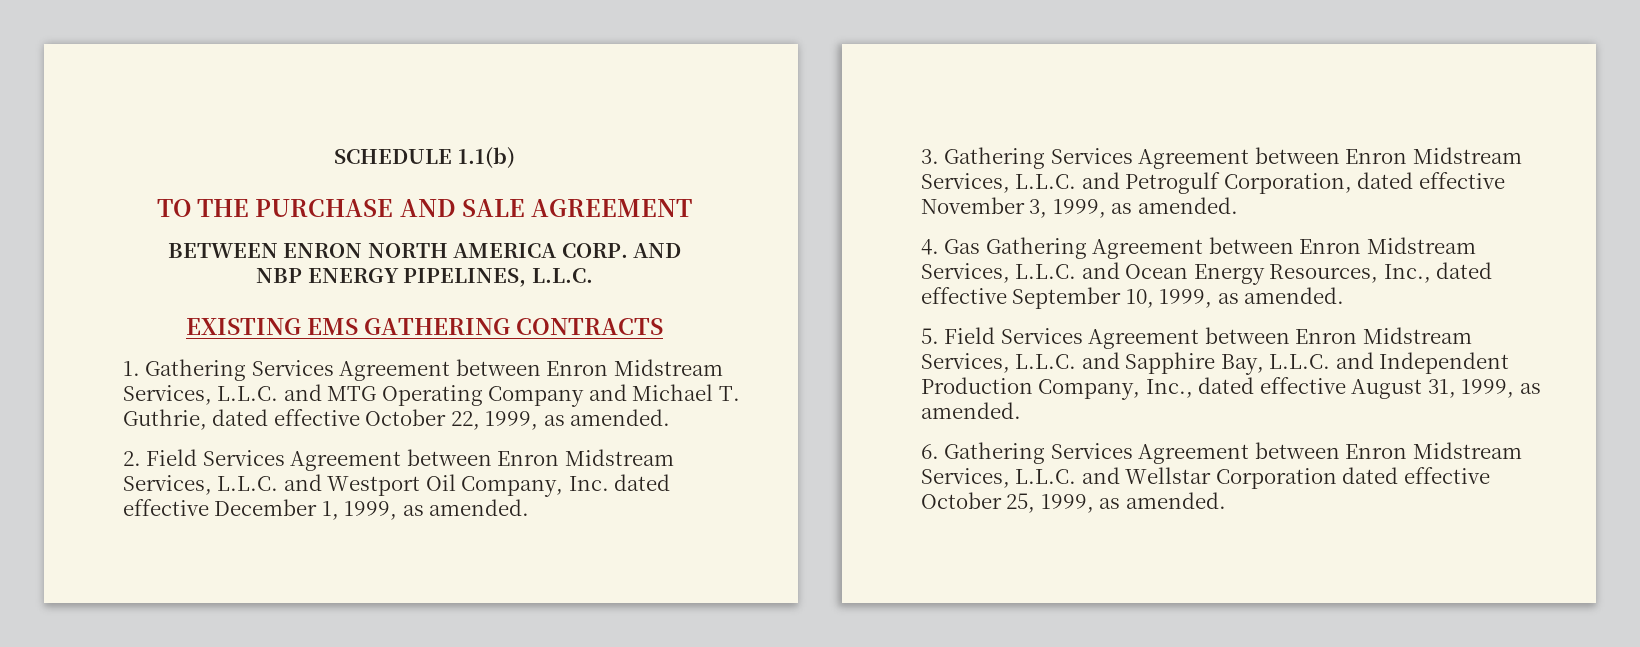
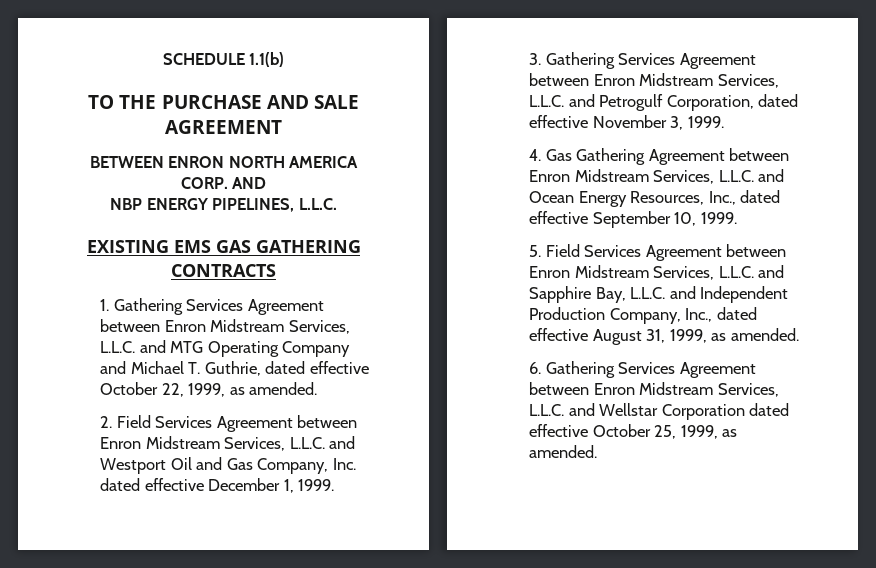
- EXISTING EMS GATHERING CONTRACTS
+ EXISTING EMS GAS GATHERING CONTRACTS
- 2. Field Services Agreement between Enron Midstream Services, L.L.C. and Westport Oil Company, Inc. dated effective December 1, 1999, as amended.
+ 2. Field Services Agreement between Enron Midstream Services, L.L.C. and Westport Oil and Gas Company, Inc. dated effective December 1, 1999.
- 3. Gathering Services Agreement between Enron Midstream Services, L.L.C. and Petrogulf Corporation, dated effective November 3, 1999, as amended.
+ 3. Gathering Services Agreement between Enron Midstream Services, L.L.C. and Petrogulf Corporation, dated effective November 3, 1999.
- 4. Gas Gathering Agreement between Enron Midstream Services, L.L.C. and Ocean Energy Resources, Inc., dated effective September 10, 1999, as amended.
+ 4. Gas Gathering Agreement between Enron Midstream Services, L.L.C. and Ocean Energy Resources, Inc., dated effective September 10, 1999.

